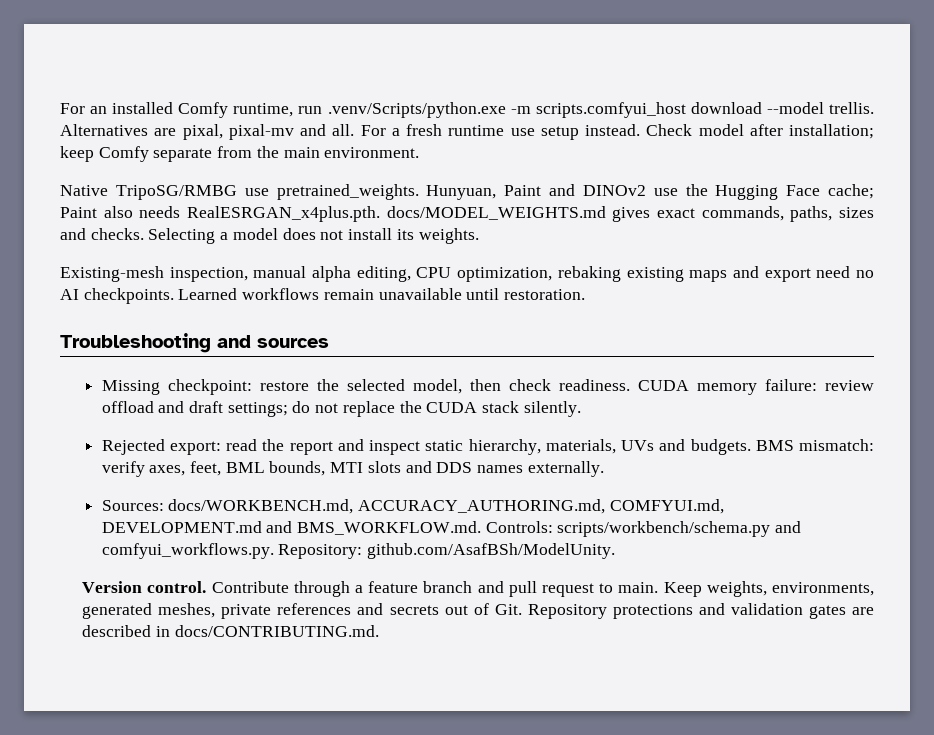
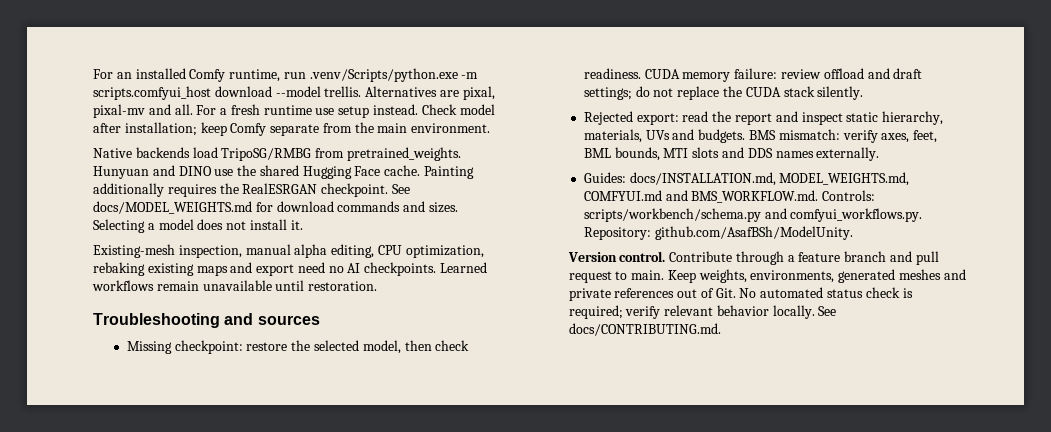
- Native TripoSG/RMBG use pretrained_weights. Hunyuan, Paint and DINOv2 use the Hugging Face cache; Paint also needs RealESRGAN_x4plus.pth. docs/MODEL_WEIGHTS.md gives exact commands, paths, sizes and checks.
+ Native backends load TripoSG/RMBG from pretrained_weights. Hunyuan and DINO use the shared Hugging Face cache. Painting additionally requires the RealESRGAN checkpoint. See docs/MODEL_WEIGHTS.md for download commands and sizes.
- Selecting a model does not install its weights.
+ Selecting a model does not install it.
- Sources: docs/WORKBENCH.md, ACCURACY_AUTHORING.md, COMFYUI.md, DEVELOPMENT.md and BMS_WORKFLOW.md. Controls: scripts/workbench/schema.py and comfyui_workflows.py. Repository: github.com/AsafBSh/ModelUnity.
+ Guides: docs/INSTALLATION.md, MODEL_WEIGHTS.md, COMFYUI.md and BMS_WORKFLOW.md. Controls: scripts/workbench/schema.py and comfyui_workflows.py. Repository: github.com/AsafBSh/ModelUnity.
- Keep weights, environments, generated meshes, private references and secrets out of Git. Repository protections and validation gates are described in docs/CONTRIBUTING.md.
+ Keep weights, environments, generated meshes and private references out of Git. No automated status check is required; verify relevant behavior locally. See docs/CONTRIBUTING.md.

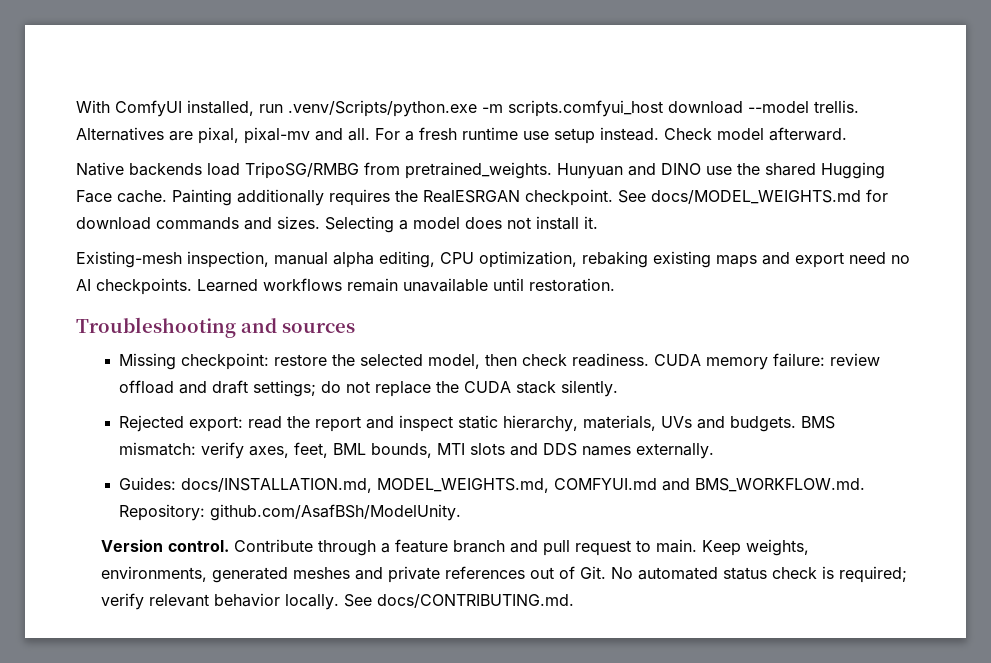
- For an installed Comfy runtime, run .venv/Scripts/python.exe -m scripts.comfyui_host download --model trellis.
+ With ComfyUI installed, run .venv/Scripts/python.exe -m scripts.comfyui_host download --model trellis.
- Check model after installation; keep Comfy separate from the main environment.
+ Check model afterward.
- Guides: docs/INSTALLATION.md, MODEL_WEIGHTS.md, COMFYUI.md and BMS_WORKFLOW.md. Controls: scripts/workbench/schema.py and comfyui_workflows.py. Repository: github.com/AsafBSh/ModelUnity.
+ Guides: docs/INSTALLATION.md, MODEL_WEIGHTS.md, COMFYUI.md and BMS_WORKFLOW.md. Repository: github.com/AsafBSh/ModelUnity.

